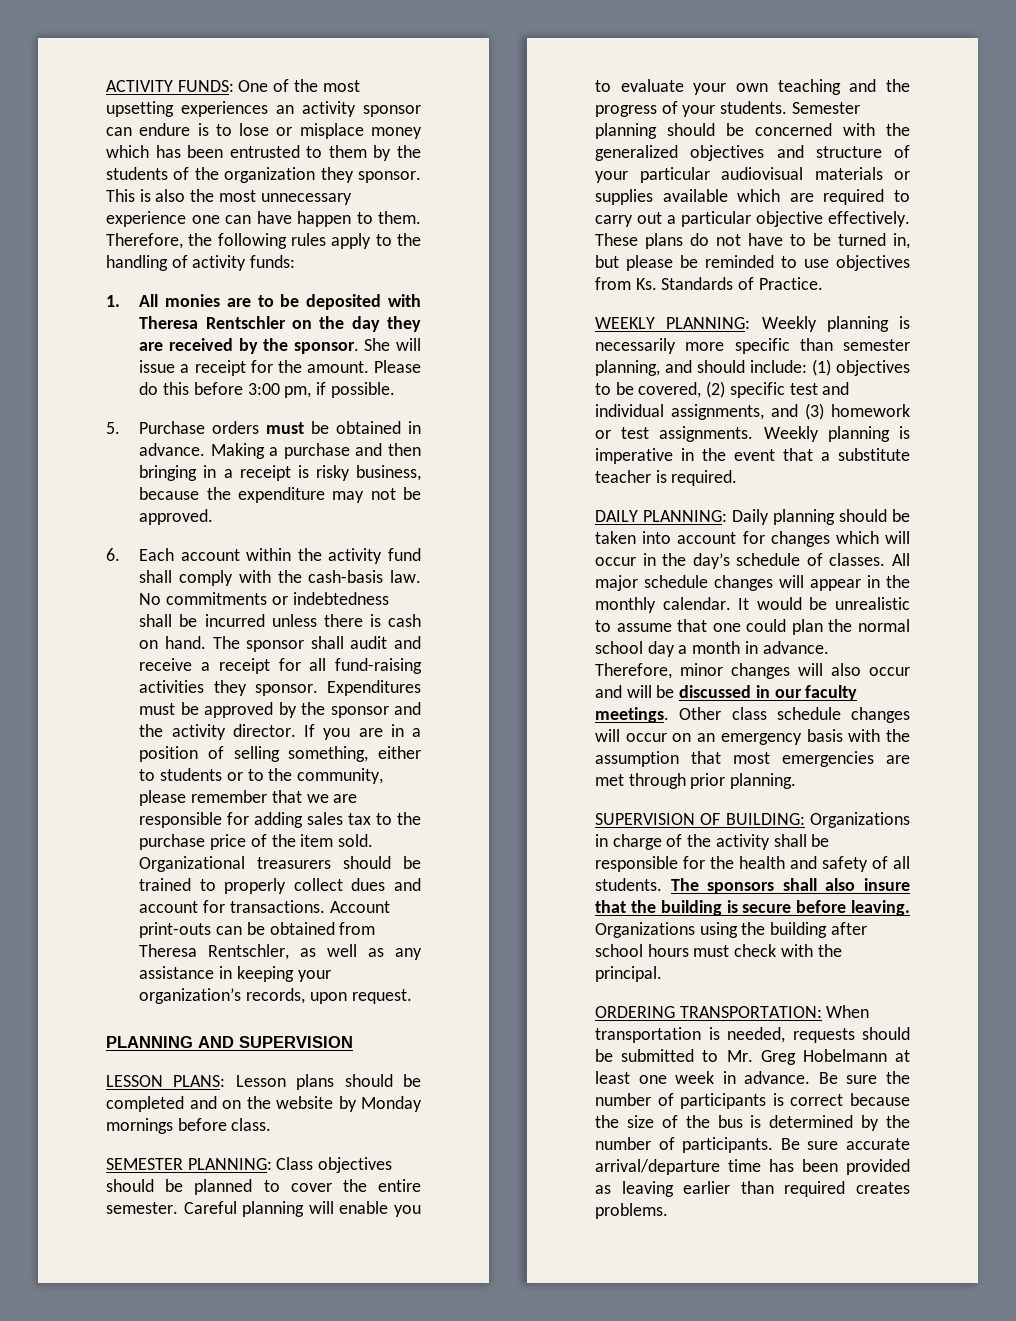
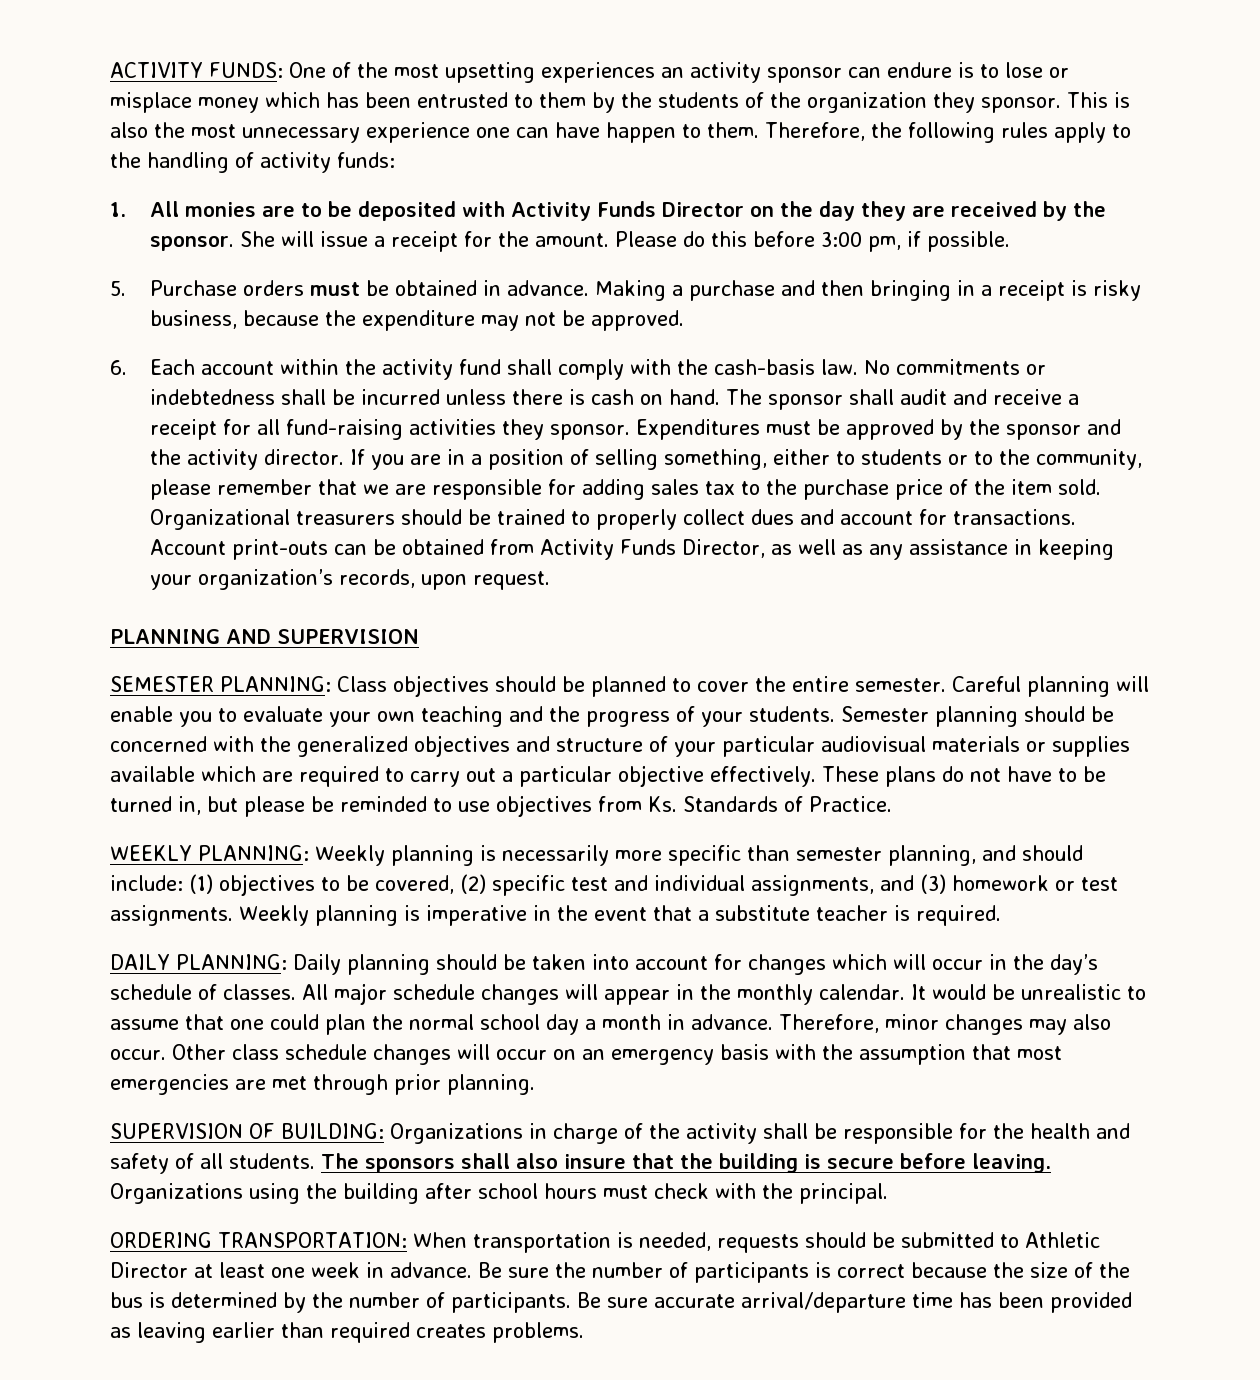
- 1. All monies are to be deposited with Theresa Rentschler on the day they are received by the sponsor.
+ 1. All monies are to be deposited with Activity Funds Director on the day they are received by the sponsor.
- Account print-outs can be obtained from Theresa Rentschler, as well as any assistance in keeping your organization’s records, upon request.
+ Account print-outs can be obtained from Activity Funds Director, as well as any assistance in keeping your organization’s records, upon request.
- LESSON PLANS: Lesson plans should be completed and on the website by Monday mornings before class.
- Therefore, minor changes will also occur and will be discussed in our faculty meetings.
+ Therefore, minor changes may also occur.
- ORDERING TRANSPORTATION: When transportation is needed, requests should be submitted to Mr. Greg Hobelmann at least one week in advance.
+ ORDERING TRANSPORTATION: When transportation is needed, requests should be submitted to Athletic Director at least one week in advance.

